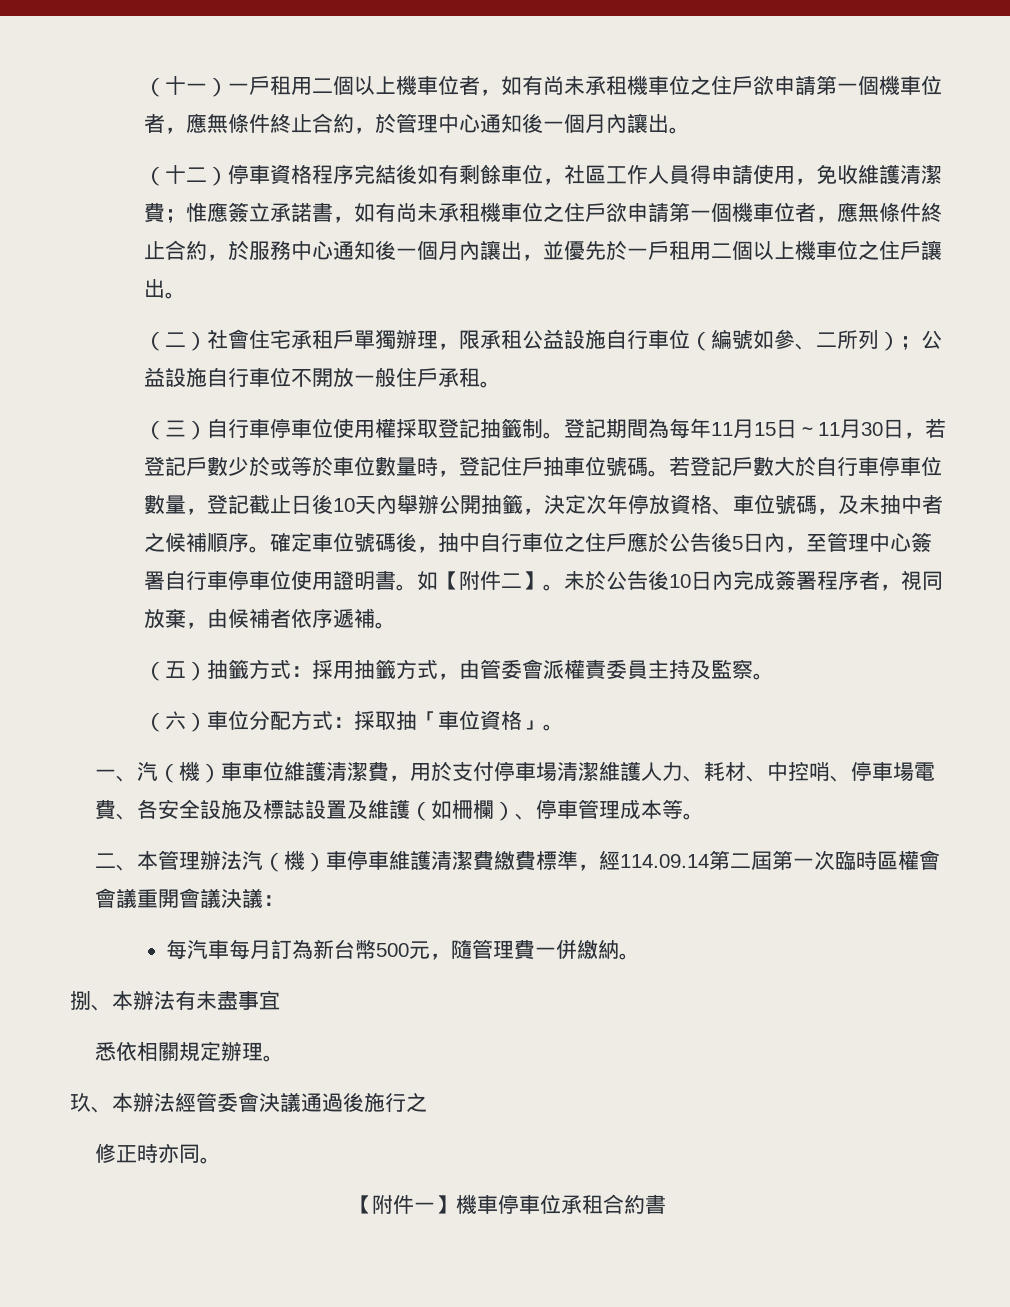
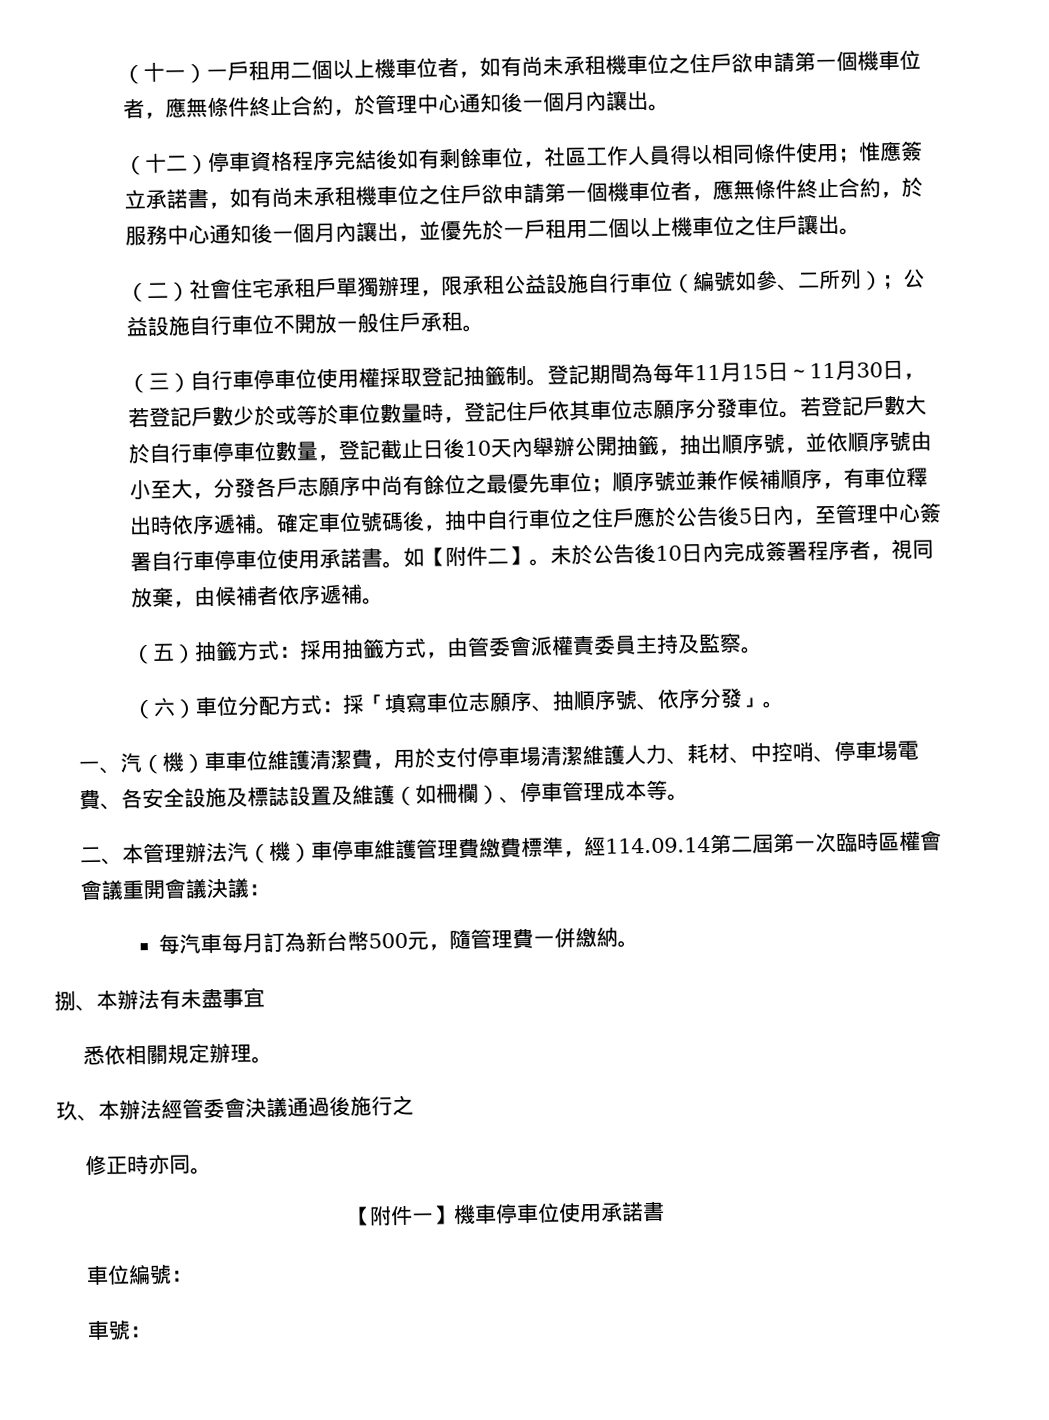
- （十二）停車資格程序完結後如有剩餘車位，社區工作人員得申請使用，免收維護清潔費；惟應簽立承諾書，如有尚未承租機車位之住戶欲申請第一個機車位者，應無條件終止合約，於服務中心通知後一個月內讓出，並優先於一戶租用二個以上機車位之住戶讓出。
+ （十二）停車資格程序完結後如有剩餘車位，社區工作人員得以相同條件使用；惟應簽立承諾書，如有尚未承租機車位之住戶欲申請第一個機車位者，應無條件終止合約，於服務中心通知後一個月內讓出，並優先於一戶租用二個以上機車位之住戶讓出。
- 登記期間為每年11月15日～11月30日，若登記戶數少於或等於車位數量時，登記住戶抽車位號碼。
+ 登記期間為每年11月15日～11月30日，若登記戶數少於或等於車位數量時，登記住戶依其車位志願序分發車位。
- 若登記戶數大於自行車停車位數量，登記截止日後10天內舉辦公開抽籤，決定次年停放資格、車位號碼，及未抽中者之候補順序。
+ 若登記戶數大於自行車停車位數量，登記截止日後10天內舉辦公開抽籤，抽出順序號，並依順序號由小至大，分發各戶志願序中尚有餘位之最優先車位；順序號並兼作候補順序，有車位釋出時依序遞補。
- 確定車位號碼後，抽中自行車位之住戶應於公告後5日內，至管理中心簽署自行車停車位使用證明書。
+ 確定車位號碼後，抽中自行車位之住戶應於公告後5日內，至管理中心簽署自行車停車位使用承諾書。
- （六）車位分配方式：採取抽「車位資格」。
+ （六）車位分配方式：採「填寫車位志願序、抽順序號、依序分發」。
- 二、本管理辦法汽（機）車停車維護清潔費繳費標準，經114.09.14第二屆第一次臨時區權會會議重開會議決議：
+ 二、本管理辦法汽（機）車停車維護管理費繳費標準，經114.09.14第二屆第一次臨時區權會會議重開會議決議：
- 【附件一】機車停車位承租合約書
+ 【附件一】機車停車位使用承諾書
+ 車位編號：
+ 車號：

